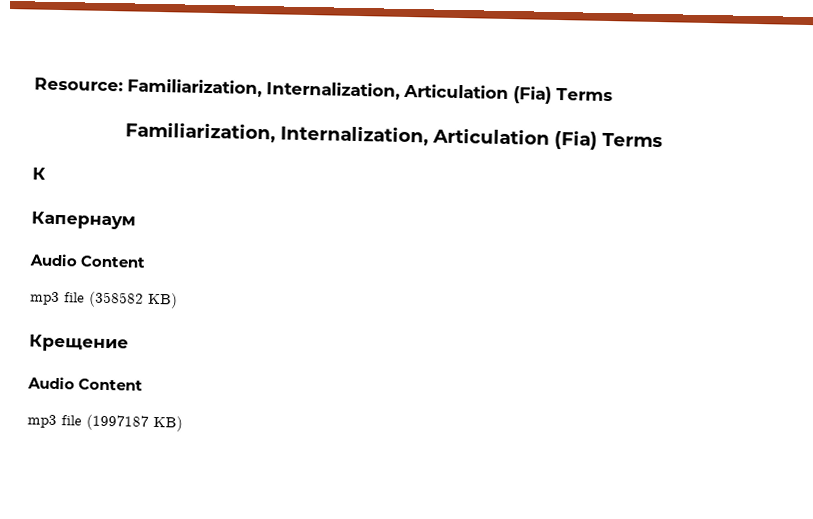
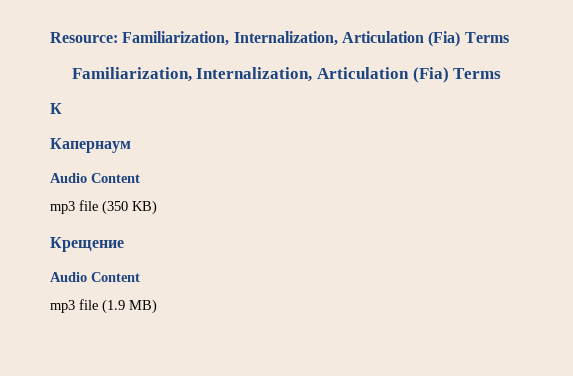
- mp3 file (358582 KB)
+ mp3 file (350 KB)
- mp3 file (1997187 KB)
+ mp3 file (1.9 MB)

